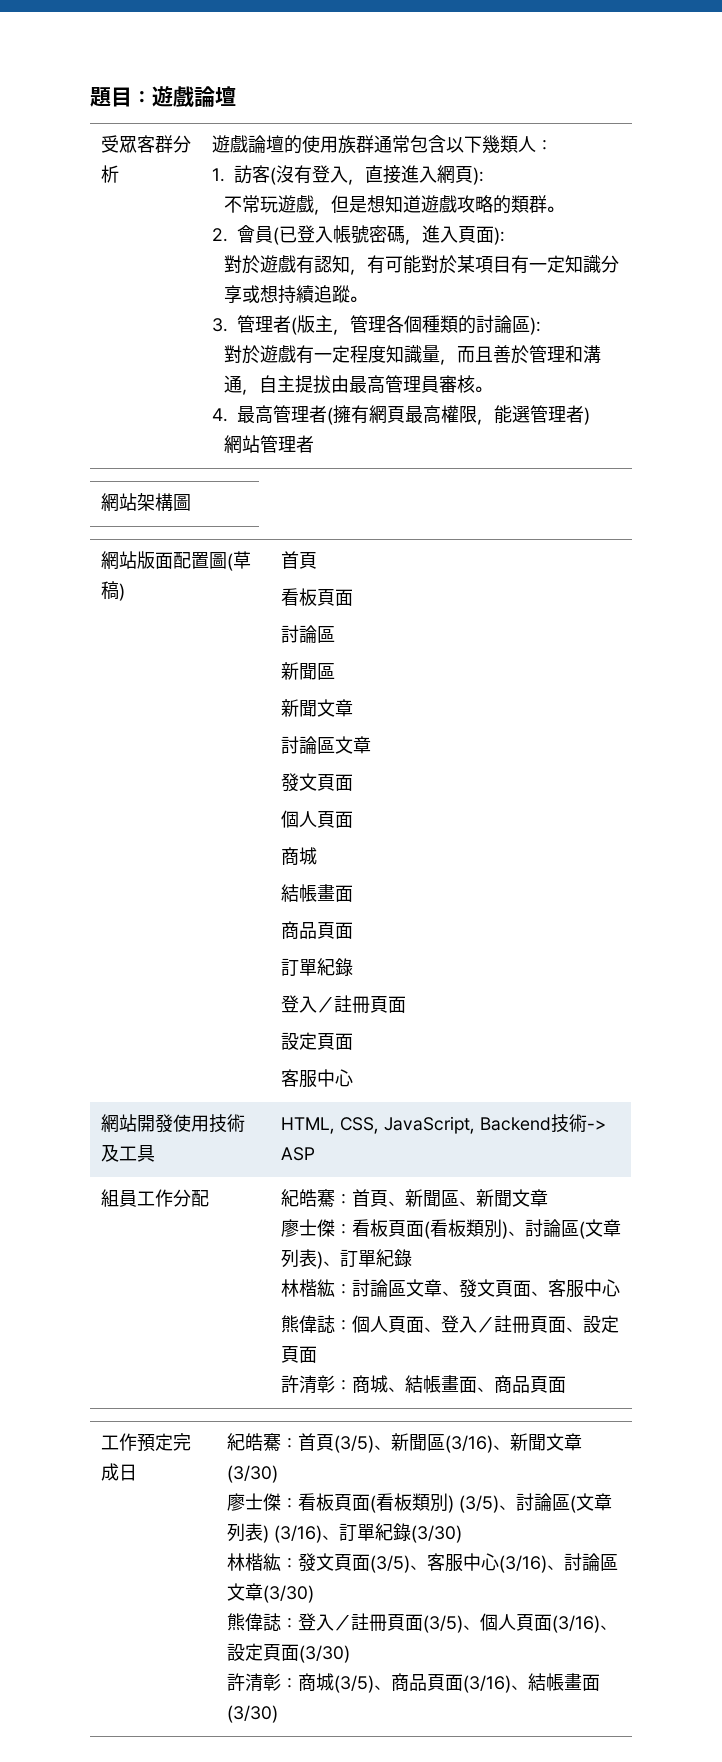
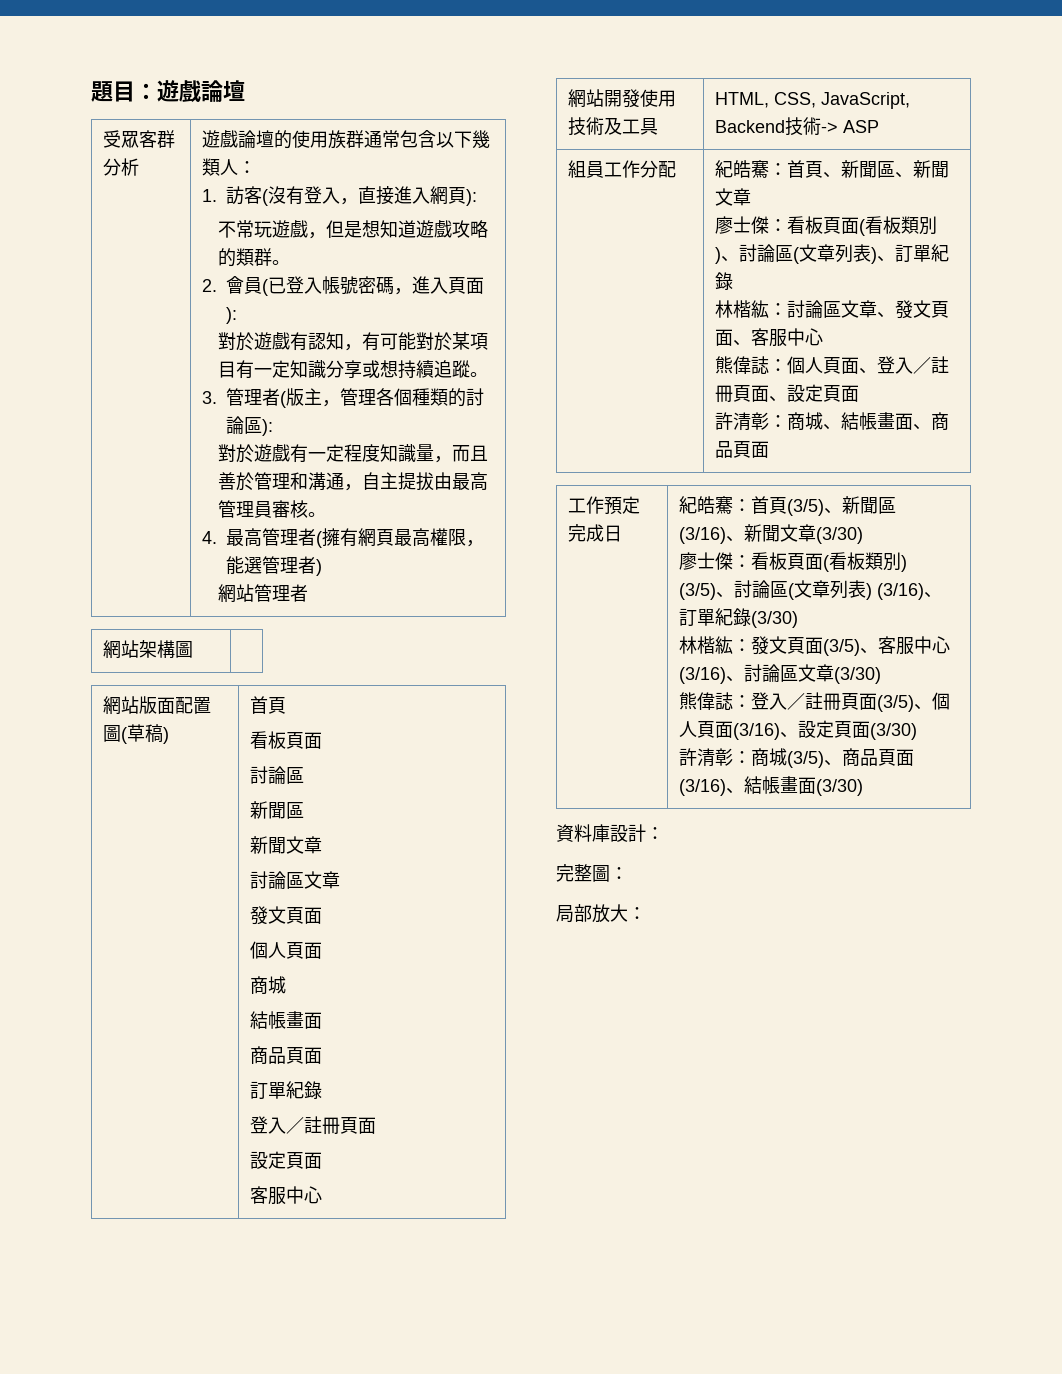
+ 資料庫設計：
+ 完整圖：
+ 局部放大：

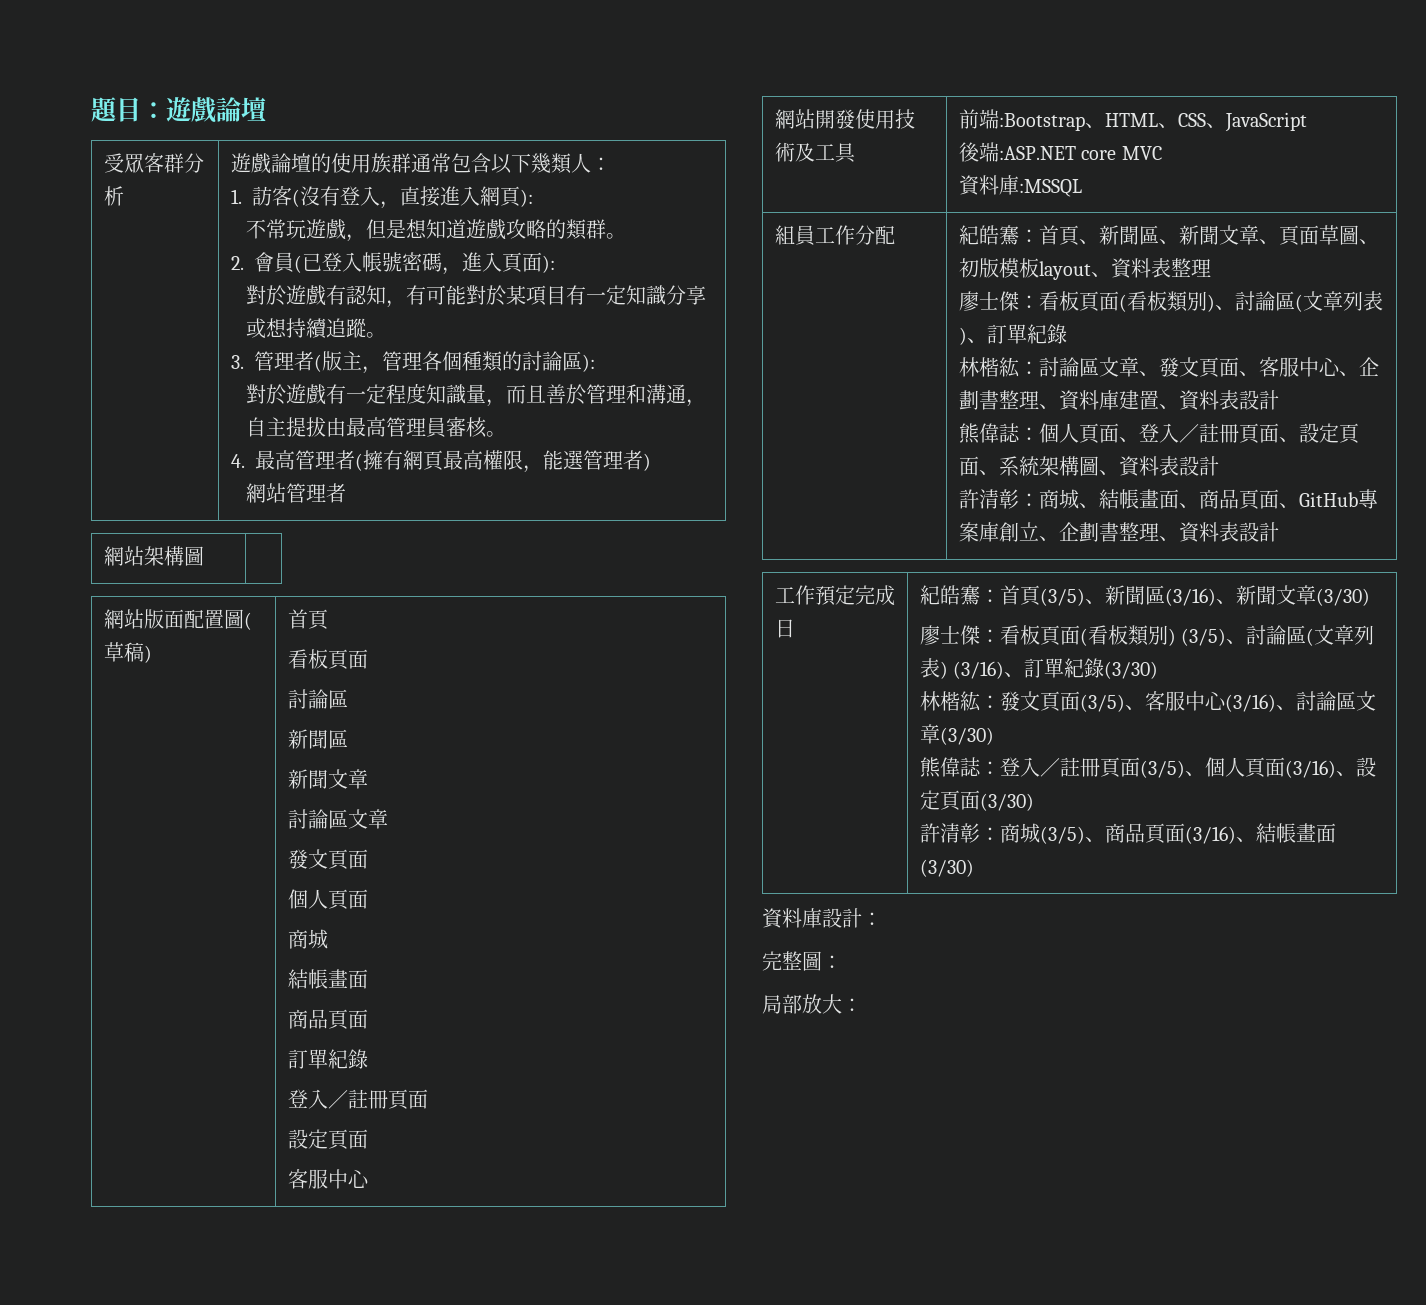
- 網站開發使用技術及工具 | HTML, CSS, JavaScript, Backend技術-> ASP
+ 網站開發使用技術及工具 | 前端:Bootstrap、HTML、CSS、JavaScript
+ 後端:ASP.NET core MVC
+ 資料庫:MSSQL
- 紀皓騫：首頁、新聞區、新聞文章
+ 紀皓騫：首頁、新聞區、新聞文章、頁面草圖、初版模板layout、資料表整理
- 林楷紘：討論區文章、發文頁面、客服中心
+ 林楷紘：討論區文章、發文頁面、客服中心、企劃書整理、資料庫建置、資料表設計
- 熊偉誌：個人頁面、登入／註冊頁面、設定頁面
+ 熊偉誌：個人頁面、登入／註冊頁面、設定頁面、系統架構圖、資料表設計
- 許清彰：商城、結帳畫面、商品頁面
+ 許清彰：商城、結帳畫面、商品頁面、GitHub專案庫創立、企劃書整理、資料表設計

